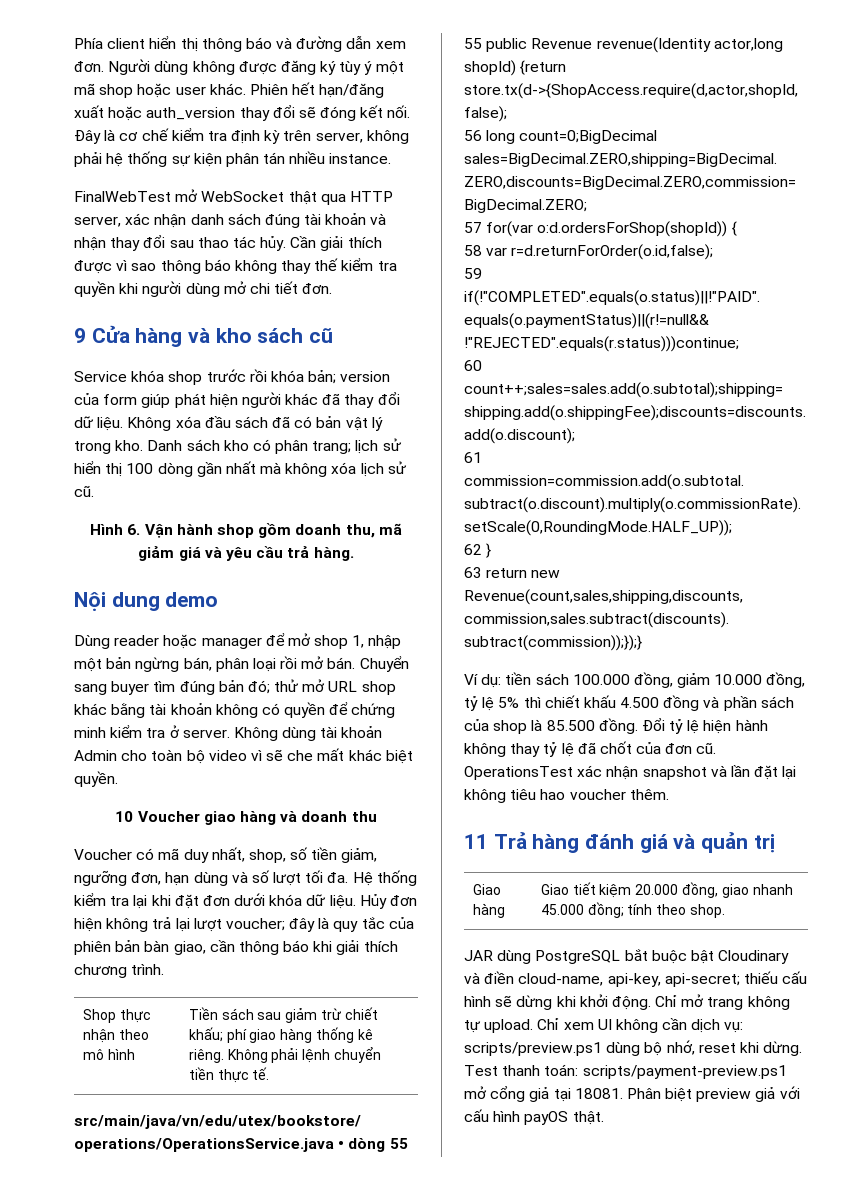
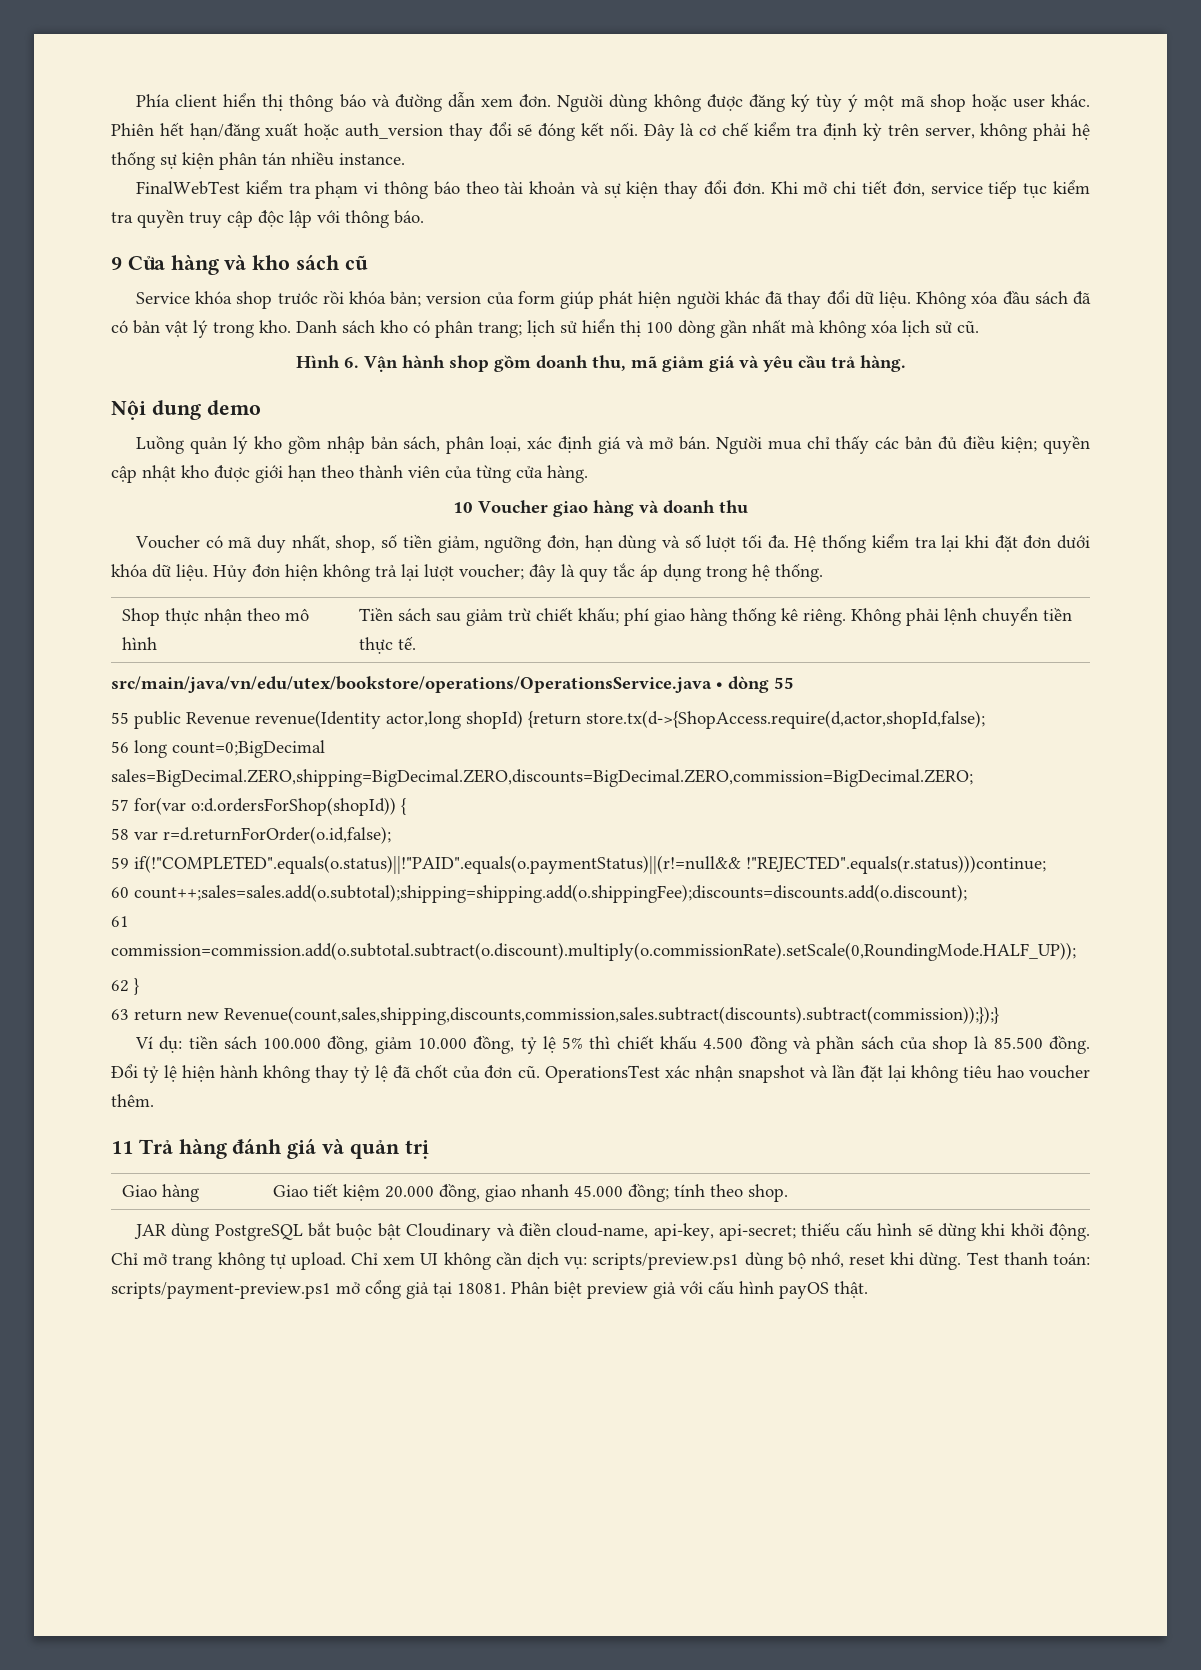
- FinalWebTest mở WebSocket thật qua HTTP server, xác nhận danh sách đúng tài khoản và nhận thay đổi sau thao tác hủy. Cần giải thích được vì sao thông báo không thay thế kiểm tra quyền khi người dùng mở chi tiết đơn.
+ FinalWebTest kiểm tra phạm vi thông báo theo tài khoản và sự kiện thay đổi đơn. Khi mở chi tiết đơn, service tiếp tục kiểm tra quyền truy cập độc lập với thông báo.
- Dùng reader hoặc manager để mở shop 1, nhập một bản ngừng bán, phân loại rồi mở bán. Chuyển sang buyer tìm đúng bản đó; thử mở URL shop khác bằng tài khoản không có quyền để chứng minh kiểm tra ở server. Không dùng tài khoản Admin cho toàn bộ video vì sẽ che mất khác biệt quyền.
+ Luồng quản lý kho gồm nhập bản sách, phân loại, xác định giá và mở bán. Người mua chỉ thấy các bản đủ điều kiện; quyền cập nhật kho được giới hạn theo thành viên của từng cửa hàng.
- Hủy đơn hiện không trả lại lượt voucher; đây là quy tắc của phiên bản bàn giao, cần thông báo khi giải thích chương trình.
+ Hủy đơn hiện không trả lại lượt voucher; đây là quy tắc áp dụng trong hệ thống.

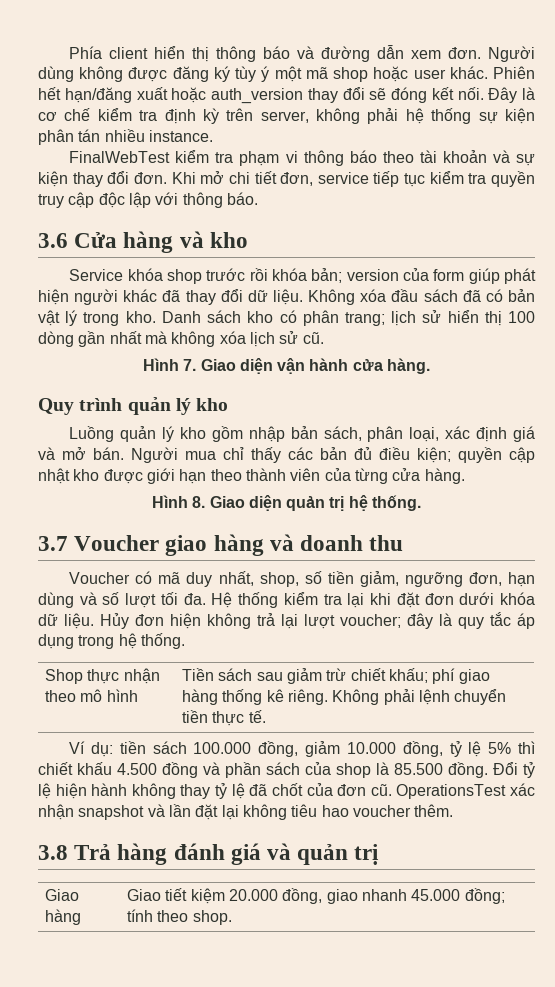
- 9 Cửa hàng và kho sách cũ
+ 3.6 Cửa hàng và kho
- Hình 6. Vận hành shop gồm doanh thu, mã giảm giá và yêu cầu trả hàng.
- Nội dung demo
+ Hình 7. Giao diện vận hành cửa hàng.
+ Quy trình quản lý kho
- 10 Voucher giao hàng và doanh thu
+ Hình 8. Giao diện quản trị hệ thống.
+ 3.7 Voucher giao hàng và doanh thu
- src/main/java/vn/edu/utex/bookstore/operations/OperationsService.java • dòng 55
- 55 public Revenue revenue(Identity actor,long shopId) {return store.tx(d->{ShopAccess.require(d,actor,shopId,false);
- 56 long count=0;BigDecimal sales=BigDecimal.ZERO,shipping=BigDecimal.ZERO,discounts=BigDecimal.ZERO,commission=BigDecimal.ZERO;
- 57 for(var o:d.ordersForShop(shopId)) {
- 58 var r=d.returnForOrder(o.id,false);
- 59 if(!"COMPLETED".equals(o.status)||!"PAID".equals(o.paymentStatus)||(r!=null&& !"REJECTED".equals(r.status)))continue;
- 60 count++;sales=sales.add(o.subtotal);shipping=shipping.add(o.shippingFee);discounts=discounts.add(o.discount);
- 61 commission=commission.add(o.subtotal.subtract(o.discount).multiply(o.commissionRate).setScale(0,RoundingMode.HALF_UP));
- 62 }
- 63 return new Revenue(count,sales,shipping,discounts,commission,sales.subtract(discounts).subtract(commission));});}
- 11 Trả hàng đánh giá và quản trị
+ 3.8 Trả hàng đánh giá và quản trị
- JAR dùng PostgreSQL bắt buộc bật Cloudinary và điền cloud-name, api-key, api-secret; thiếu cấu hình sẽ dừng khi khởi động. Chỉ mở trang không tự upload. Chỉ xem UI không cần dịch vụ: scripts/preview.ps1 dùng bộ nhớ, reset khi dừng. Test thanh toán: scripts/payment-preview.ps1 mở cổng giả tại 18081. Phân biệt preview giả với cấu hình payOS thật.

